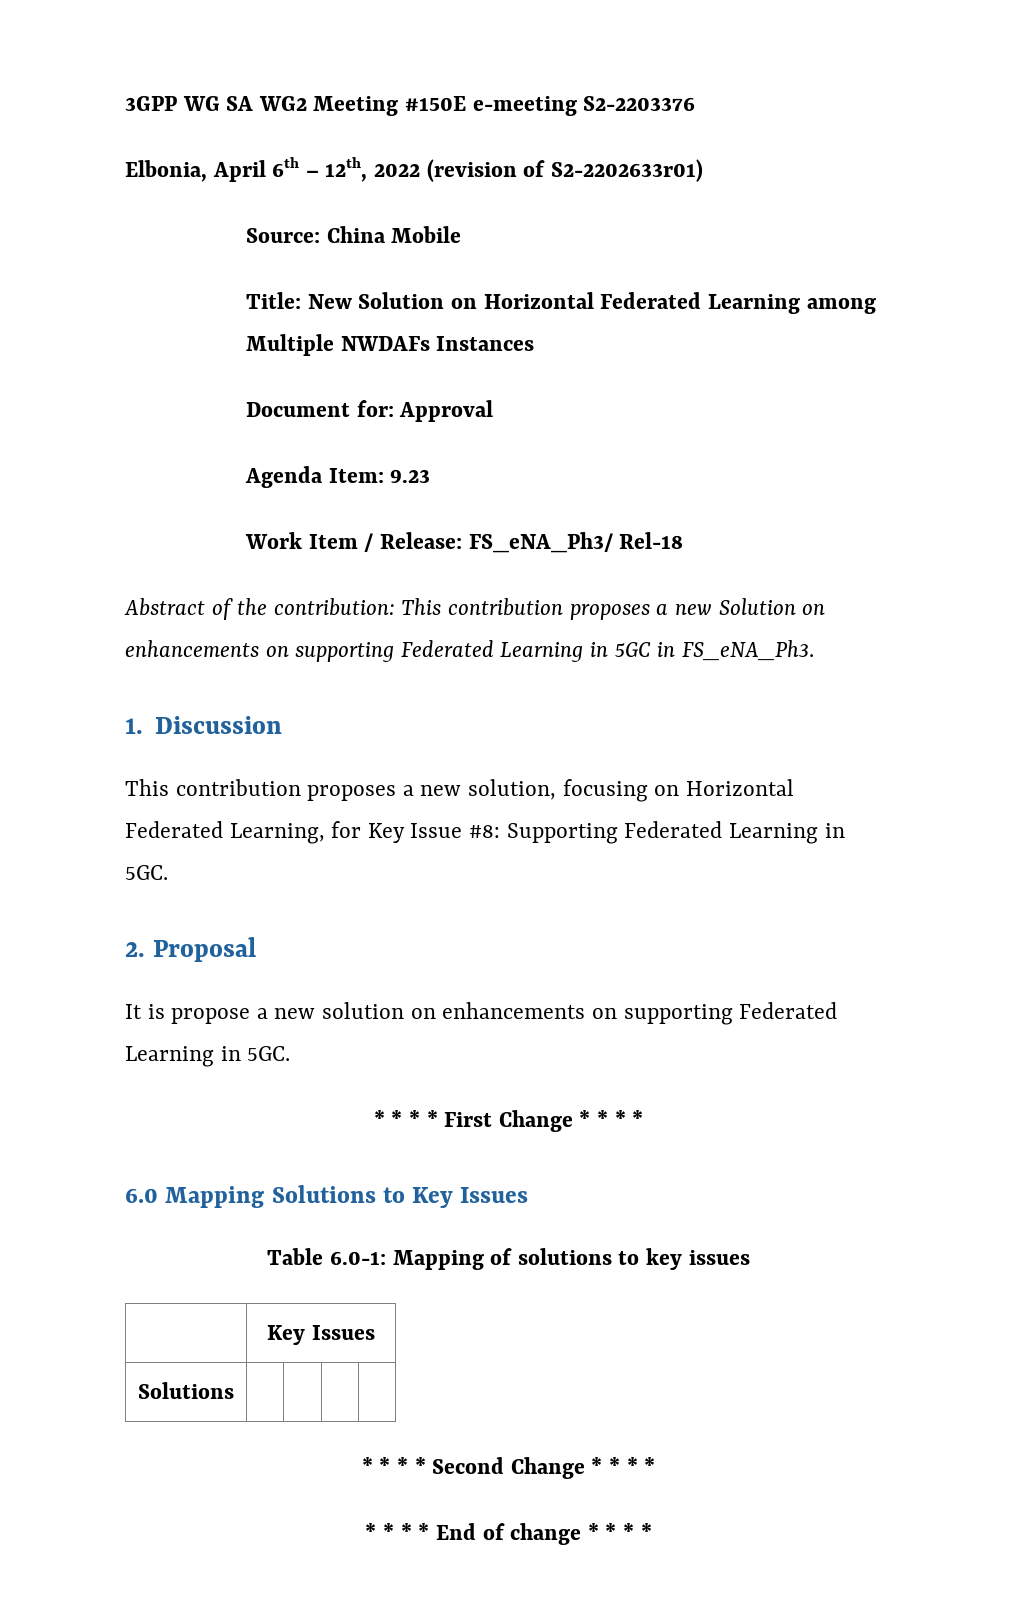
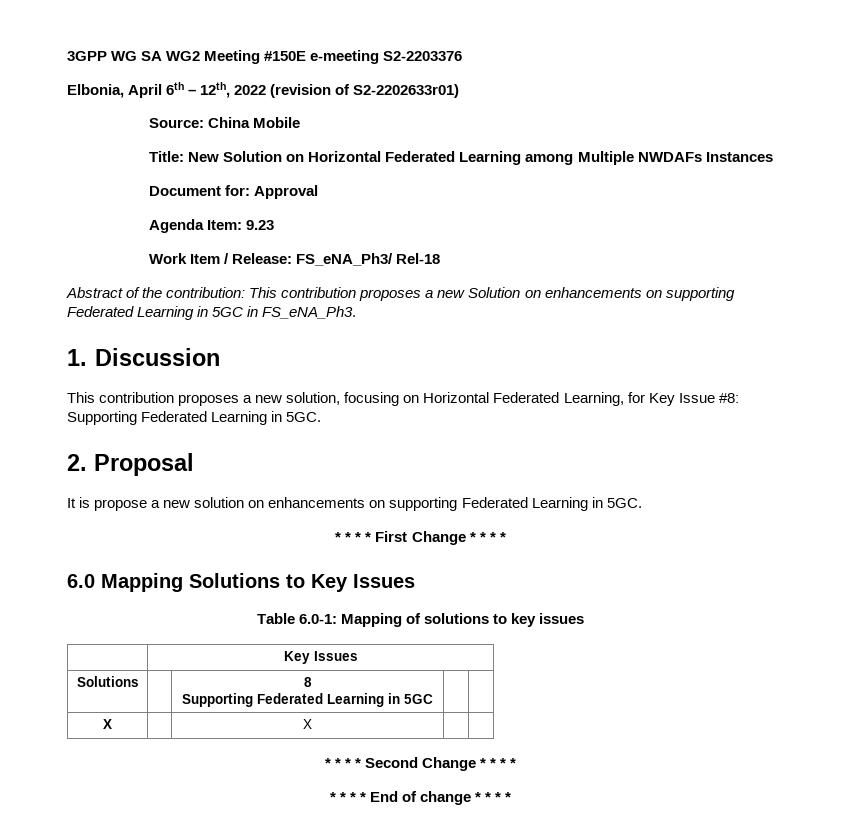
- Solutions | | | |
+ Solutions | | 8
+ Supporting Federated Learning in 5GC | |
+ X | | X | |

